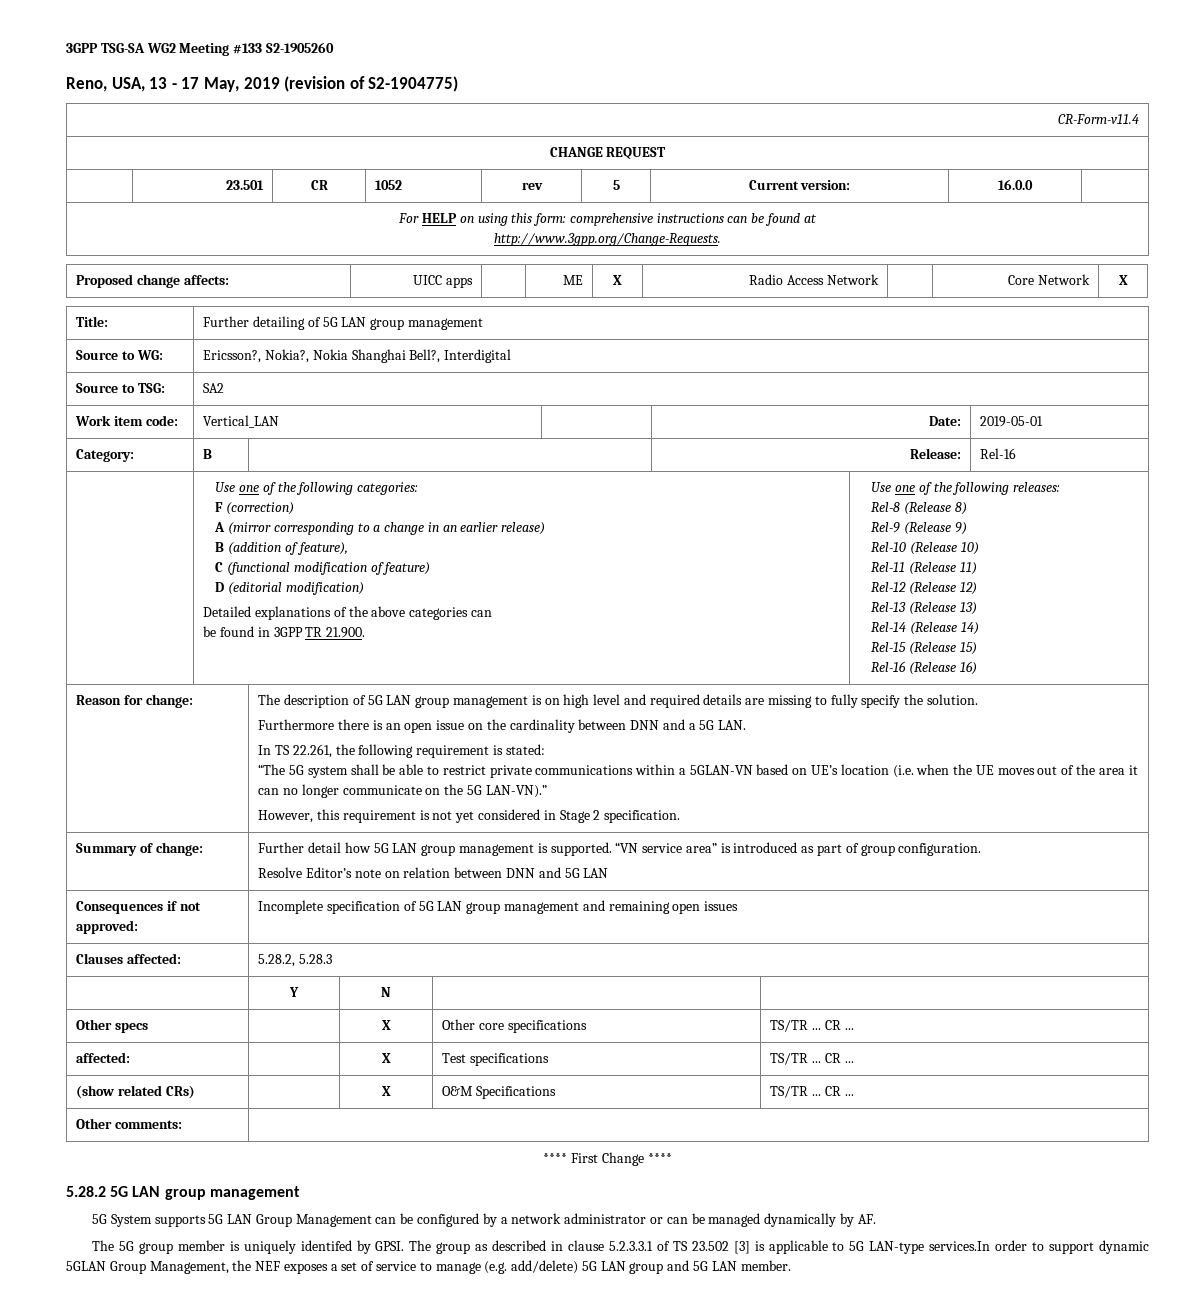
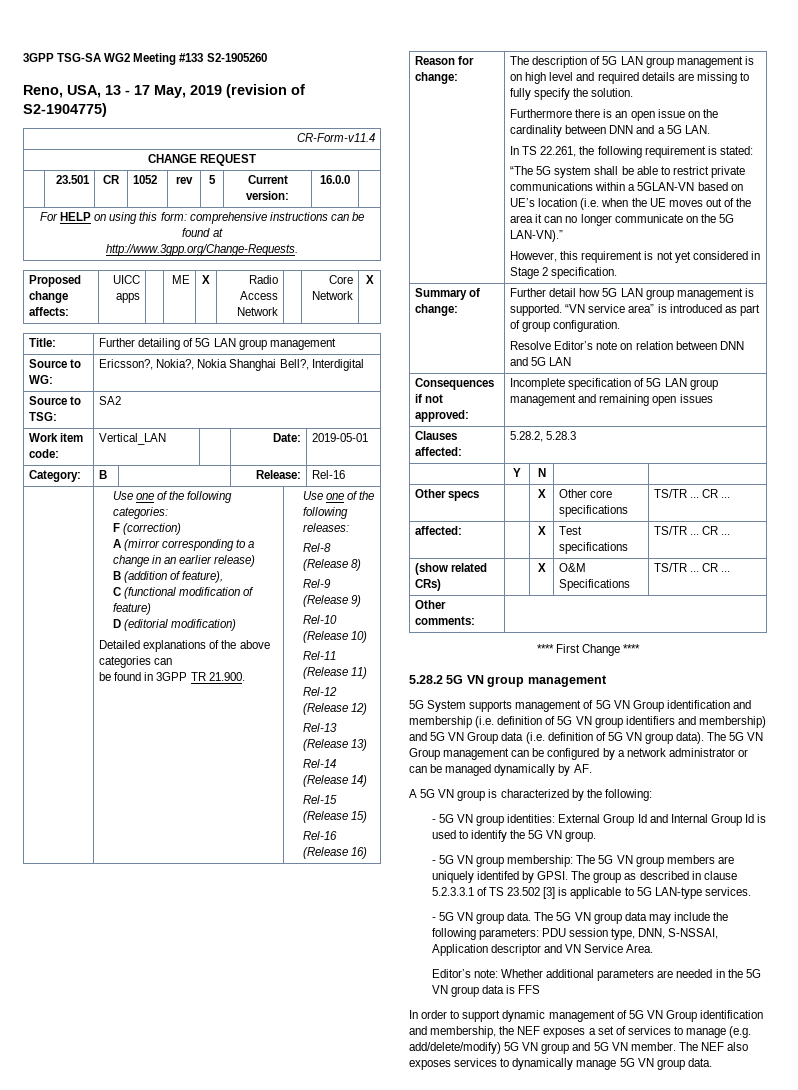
- 5.28.2 5G LAN group management
+ 5.28.2 5G VN group management
- 5G System supports 5G LAN Group Management can be configured by a network administrator or can be managed dynamically by AF.
+ 5G System supports management of 5G VN Group identification and membership (i.e. definition of 5G VN group identifiers and membership) and 5G VN Group data (i.e. definition of 5G VN group data). The 5G VN Group management can be configured by a network administrator or can be managed dynamically by AF.
- The 5G group member is uniquely identifed by GPSI.
+ A 5G VN group is characterized by the following:
+ - 5G VN group identities: External Group Id and Internal Group Id is used to identify the 5G VN group.
+ - 5G VN group membership: The 5G VN group members are uniquely identifed by GPSI.
- The group as described in clause 5.2.3.3.1 of TS 23.502 [3] is applicable to 5G LAN-type services.In order to support dynamic 5GLAN Group Management, the NEF exposes a set of service to manage (e.g. add/delete) 5G LAN group and 5G LAN member.
+ The group as described in clause 5.2.3.3.1 of TS 23.502 [3] is applicable to 5G LAN-type services.
+ - 5G VN group data. The 5G VN group data may include the following parameters: PDU session type, DNN, S-NSSAI, Application descriptor and VN Service Area.
+ Editor’s note: Whether additional parameters are needed in the 5G VN group data is FFS
+ In order to support dynamic management of 5G VN Group identification and membership, the NEF exposes a set of services to manage (e.g. add/delete/modify) 5G VN group and 5G VN member. The NEF also exposes services to dynamically manage 5G VN group data.

